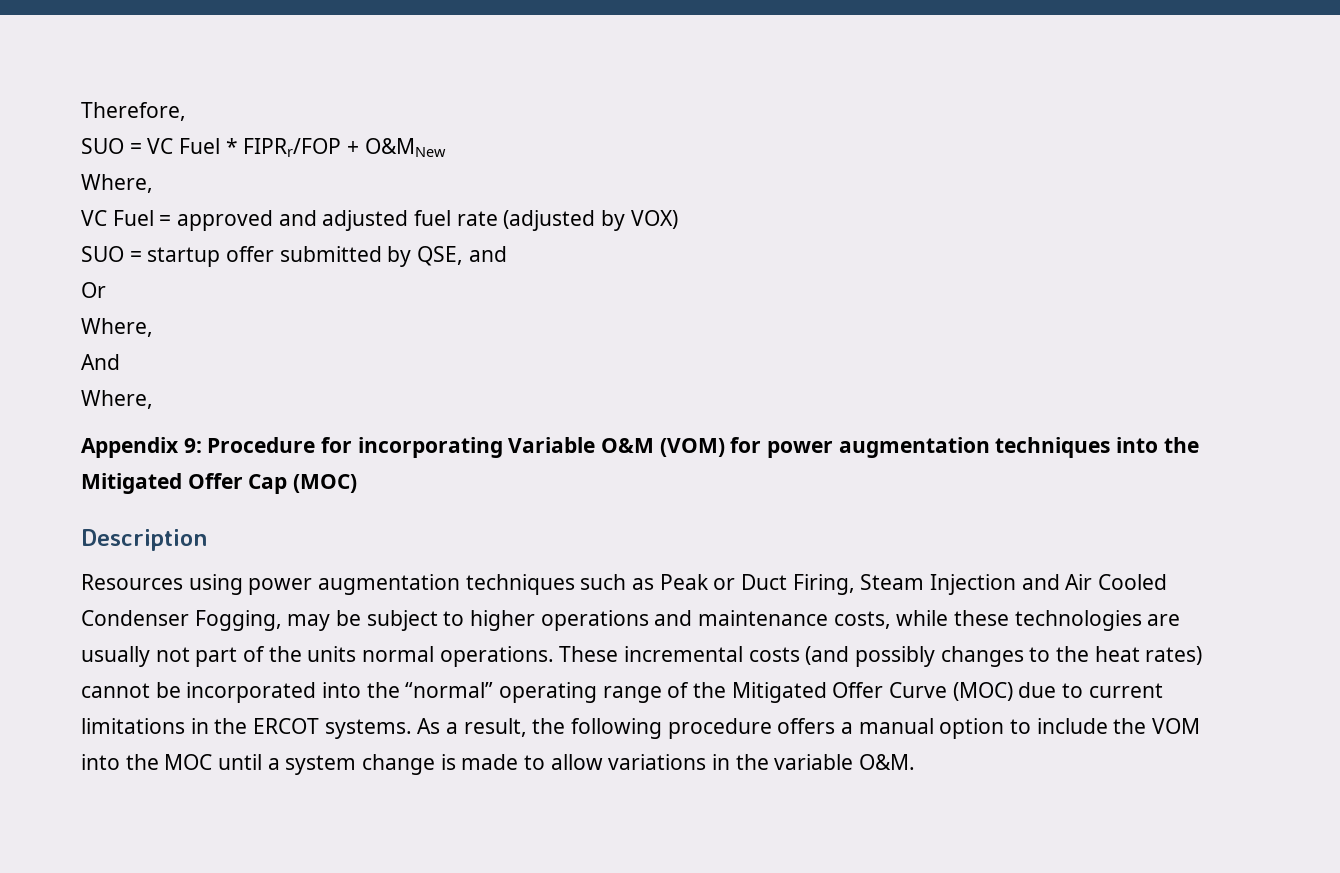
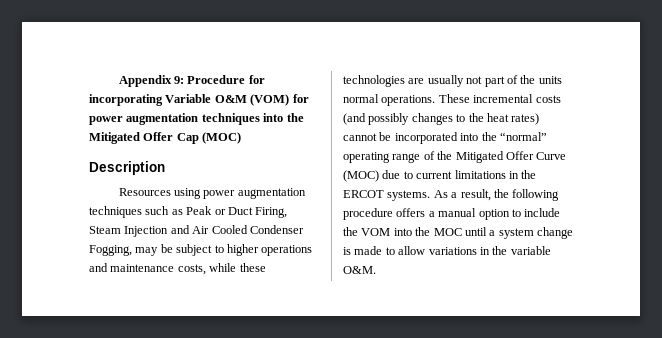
- Therefore,
- SUO = VC Fuel * FIPRr/FOP + O&MNew
- Where,
- VC Fuel = approved and adjusted fuel rate (adjusted by VOX)
- SUO = startup offer submitted by QSE, and
- Or
- Where,
- And
- Where,

